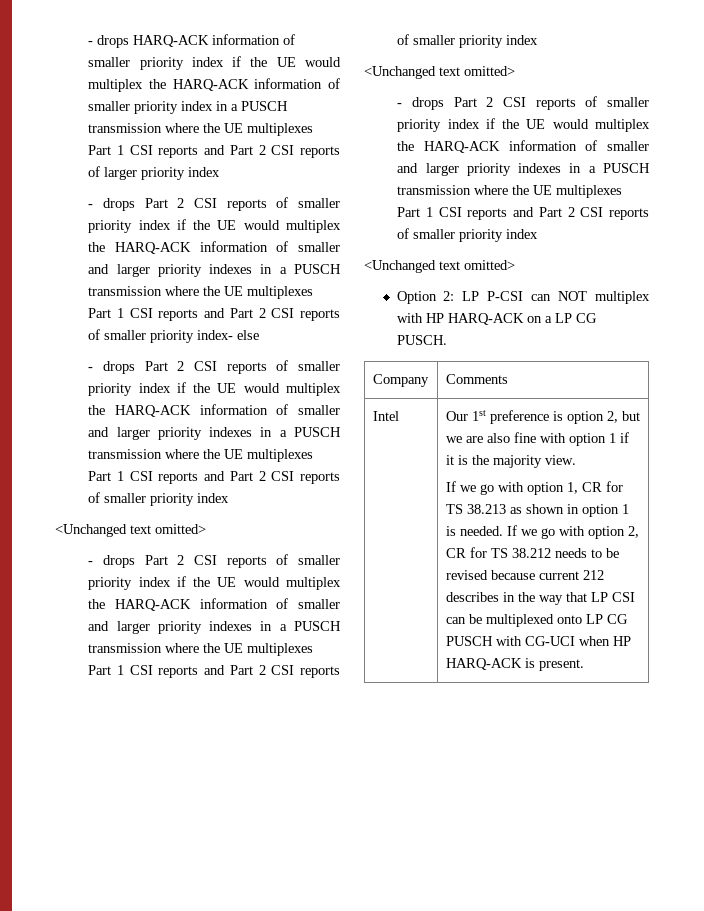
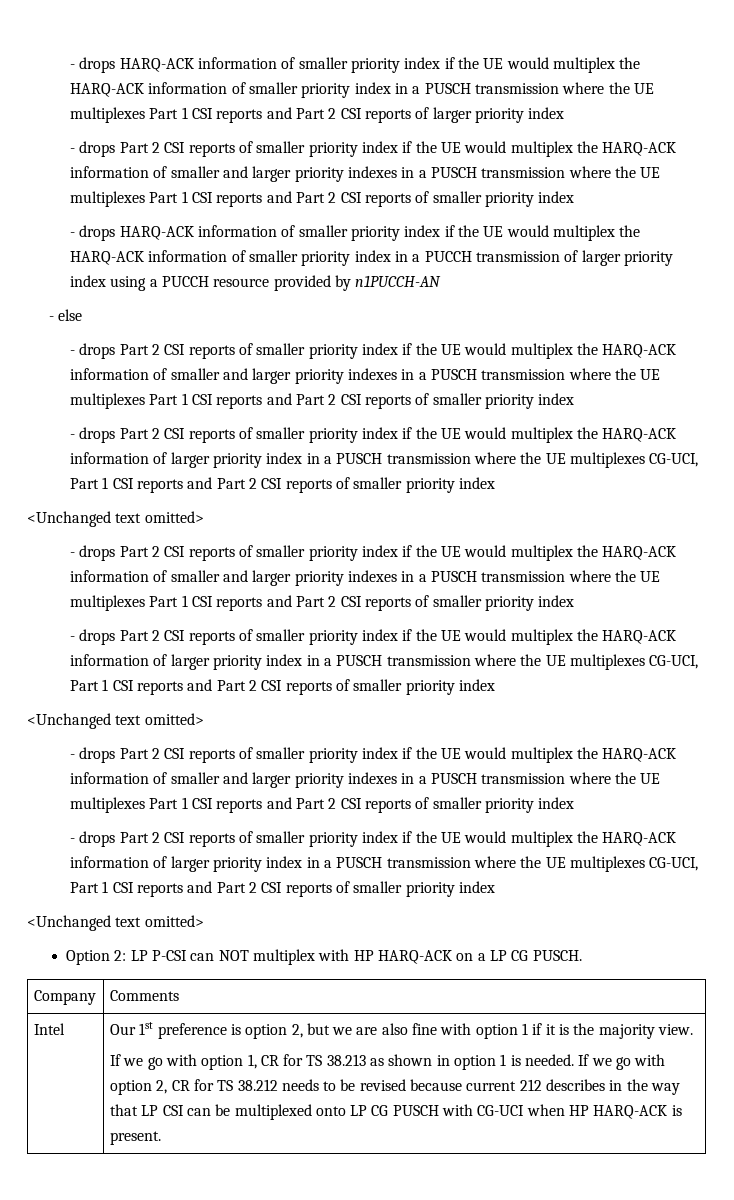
  - drops HARQ-ACK information of smaller priority index if the UE would multiplex the HARQ-ACK information of smaller priority index in a PUSCH transmission where the UE multiplexes Part 1 CSI reports and Part 2 CSI reports of larger priority index
- - drops Part 2 CSI reports of smaller priority index if the UE would multiplex the HARQ-ACK information of smaller and larger priority indexes in a PUSCH transmission where the UE multiplexes Part 1 CSI reports and Part 2 CSI reports of smaller priority index- else
  - drops Part 2 CSI reports of smaller priority index if the UE would multiplex the HARQ-ACK information of smaller and larger priority indexes in a PUSCH transmission where the UE multiplexes Part 1 CSI reports and Part 2 CSI reports of smaller priority index
+ - drops HARQ-ACK information of smaller priority index if the UE would multiplex the HARQ-ACK information of smaller priority index in a PUCCH transmission of larger priority index using a PUCCH resource provided by n1PUCCH-AN
+ - else
+ - drops Part 2 CSI reports of smaller priority index if the UE would multiplex the HARQ-ACK information of smaller and larger priority indexes in a PUSCH transmission where the UE multiplexes Part 1 CSI reports and Part 2 CSI reports of smaller priority index
+ - drops Part 2 CSI reports of smaller priority index if the UE would multiplex the HARQ-ACK information of larger priority index in a PUSCH transmission where the UE multiplexes CG-UCI, Part 1 CSI reports and Part 2 CSI reports of smaller priority index
  <Unchanged text omitted>
  - drops Part 2 CSI reports of smaller priority index if the UE would multiplex the HARQ-ACK information of smaller and larger priority indexes in a PUSCH transmission where the UE multiplexes Part 1 CSI reports and Part 2 CSI reports of smaller priority index
+ - drops Part 2 CSI reports of smaller priority index if the UE would multiplex the HARQ-ACK information of larger priority index in a PUSCH transmission where the UE multiplexes CG-UCI, Part 1 CSI reports and Part 2 CSI reports of smaller priority index
  <Unchanged text omitted>
  - drops Part 2 CSI reports of smaller priority index if the UE would multiplex the HARQ-ACK information of smaller and larger priority indexes in a PUSCH transmission where the UE multiplexes Part 1 CSI reports and Part 2 CSI reports of smaller priority index
+ - drops Part 2 CSI reports of smaller priority index if the UE would multiplex the HARQ-ACK information of larger priority index in a PUSCH transmission where the UE multiplexes CG-UCI, Part 1 CSI reports and Part 2 CSI reports of smaller priority index

